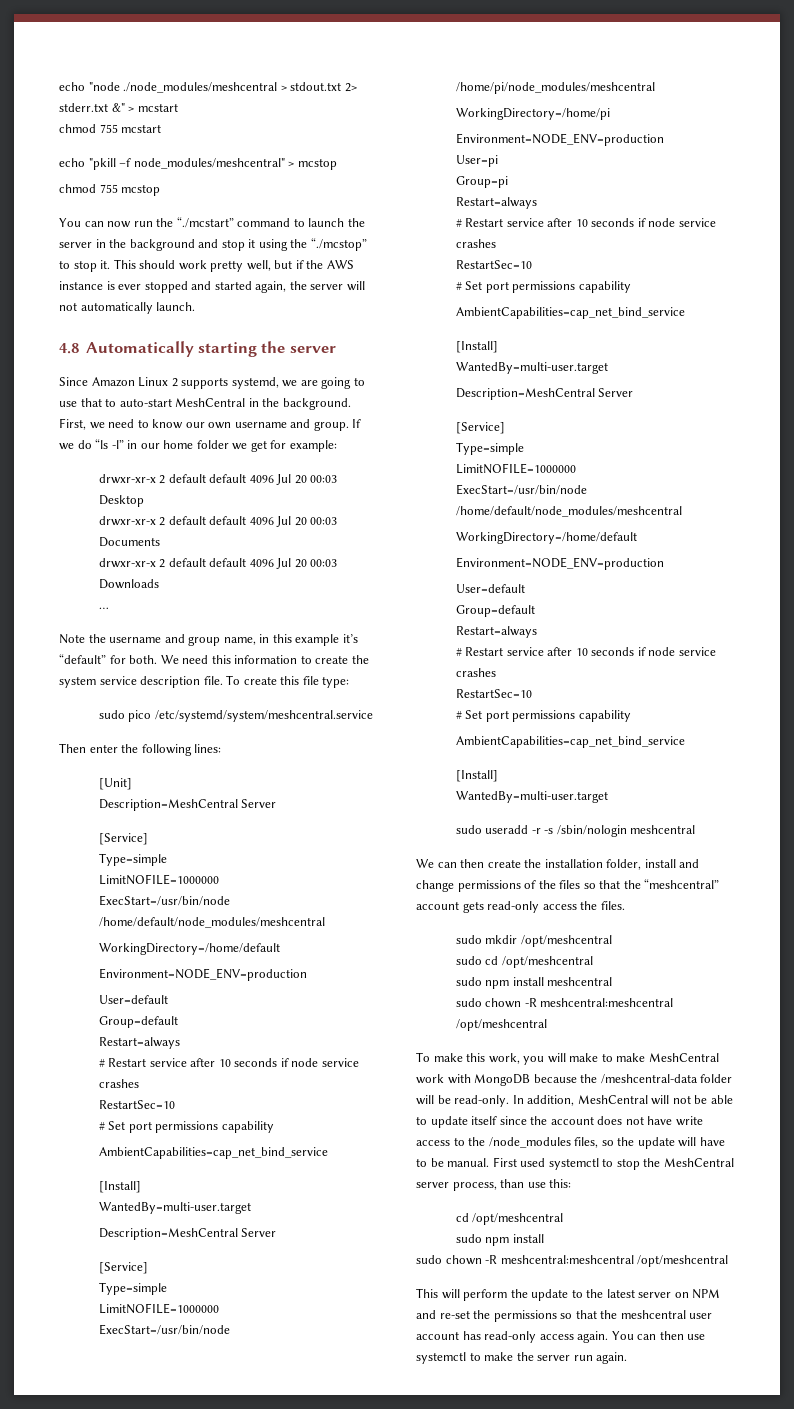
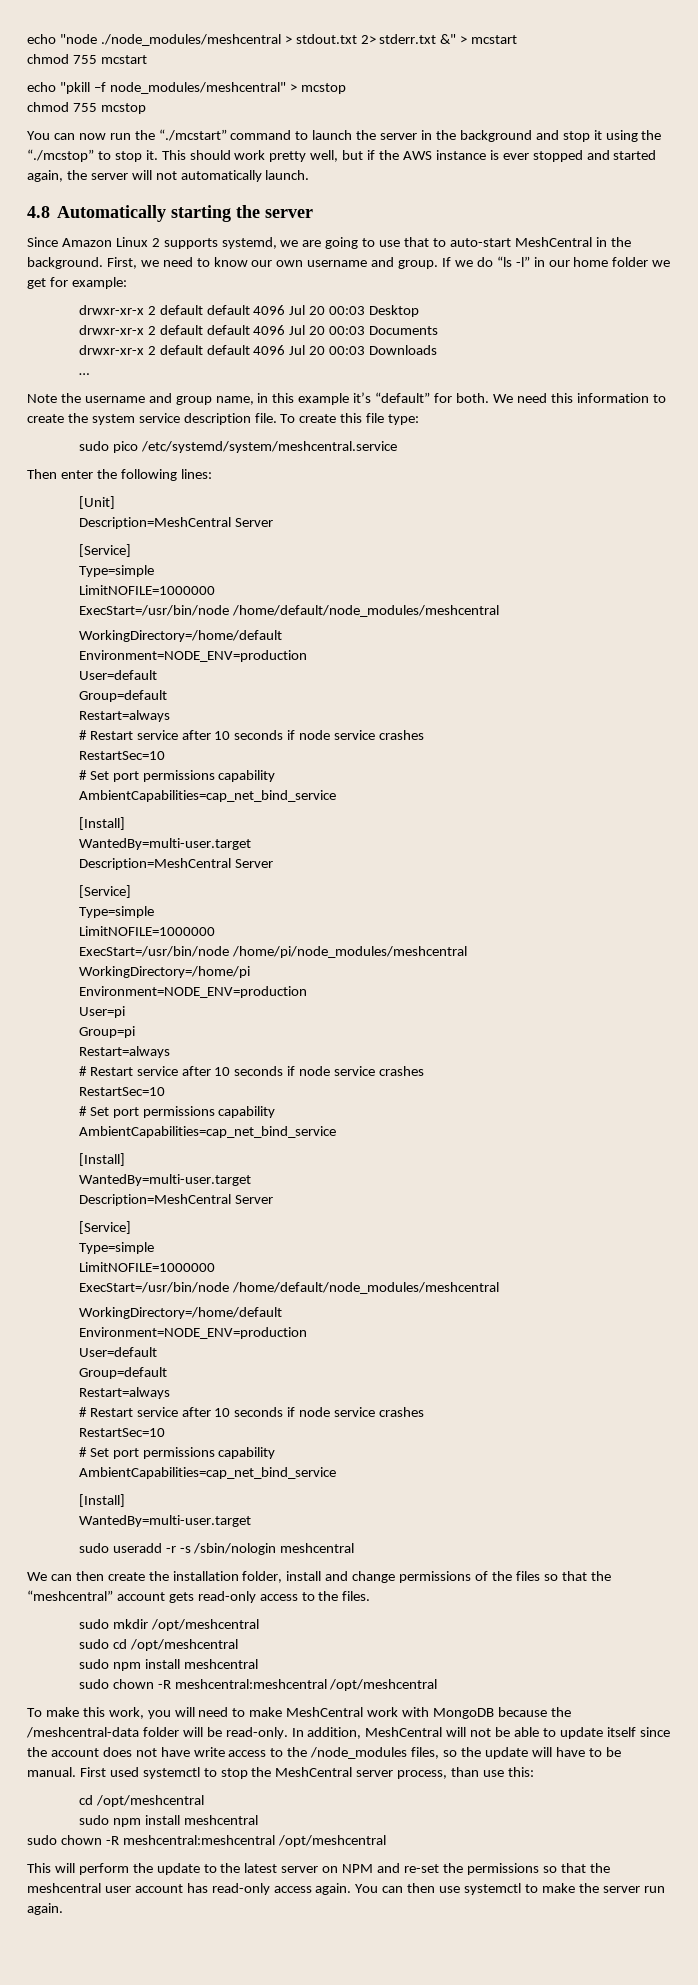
- We can then create the installation folder, install and change permissions of the files so that the “meshcentral” account gets read-only access the files.
+ We can then create the installation folder, install and change permissions of the files so that the “meshcentral” account gets read-only access to the files.
- To make this work, you will make to make MeshCentral work with MongoDB because the /meshcentral-data folder will be read-only.
+ To make this work, you will need to make MeshCentral work with MongoDB because the /meshcentral-data folder will be read-only.
  First used systemctl to stop the MeshCentral server process, than use this:
  cd /opt/meshcentral
- sudo npm install
+ sudo npm install meshcentral

